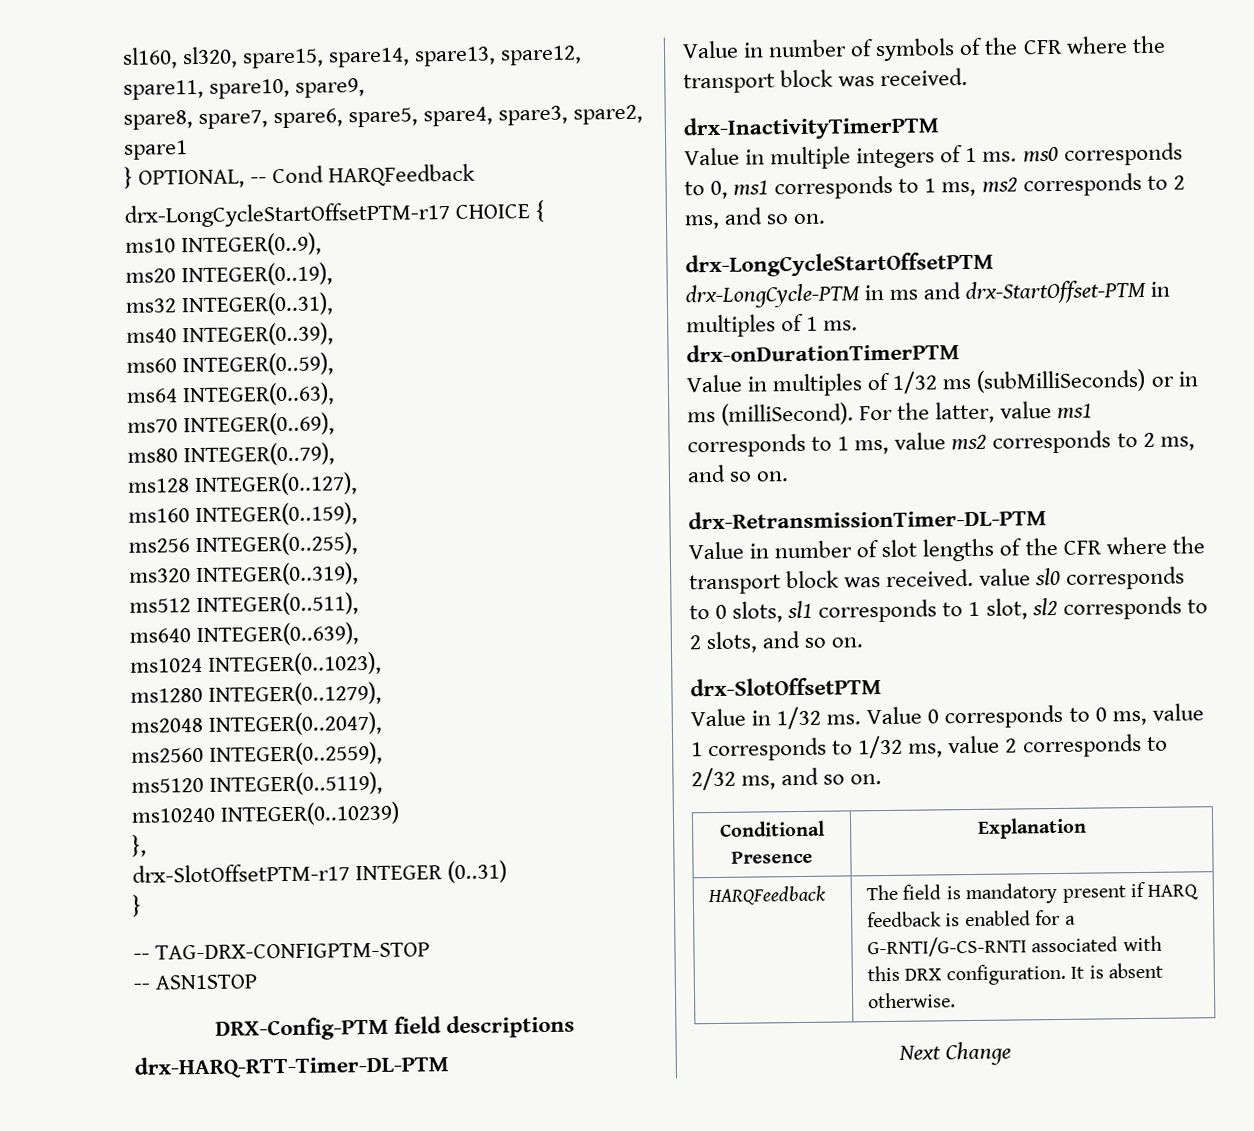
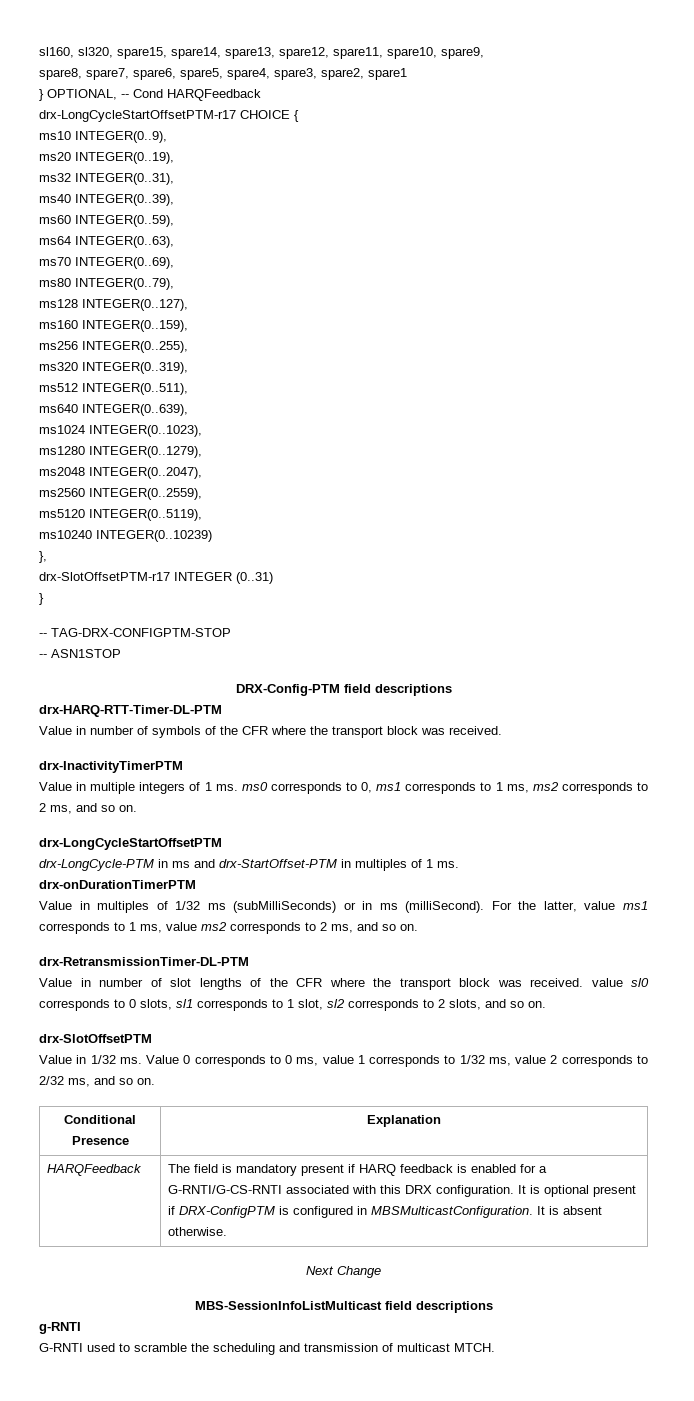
- HARQFeedback | The field is mandatory present if HARQ feedback is enabled for a G-RNTI/G-CS-RNTI associated with this DRX configuration. It is absent otherwise.
+ HARQFeedback | The field is mandatory present if HARQ feedback is enabled for a G-RNTI/G-CS-RNTI associated with this DRX configuration. It is optional present if DRX-ConfigPTM is configured in MBSMulticastConfiguration. It is absent otherwise.
  Next Change
+ MBS-SessionInfoListMulticast field descriptions
+ g-RNTI
+ G-RNTI used to scramble the scheduling and transmission of multicast MTCH.

